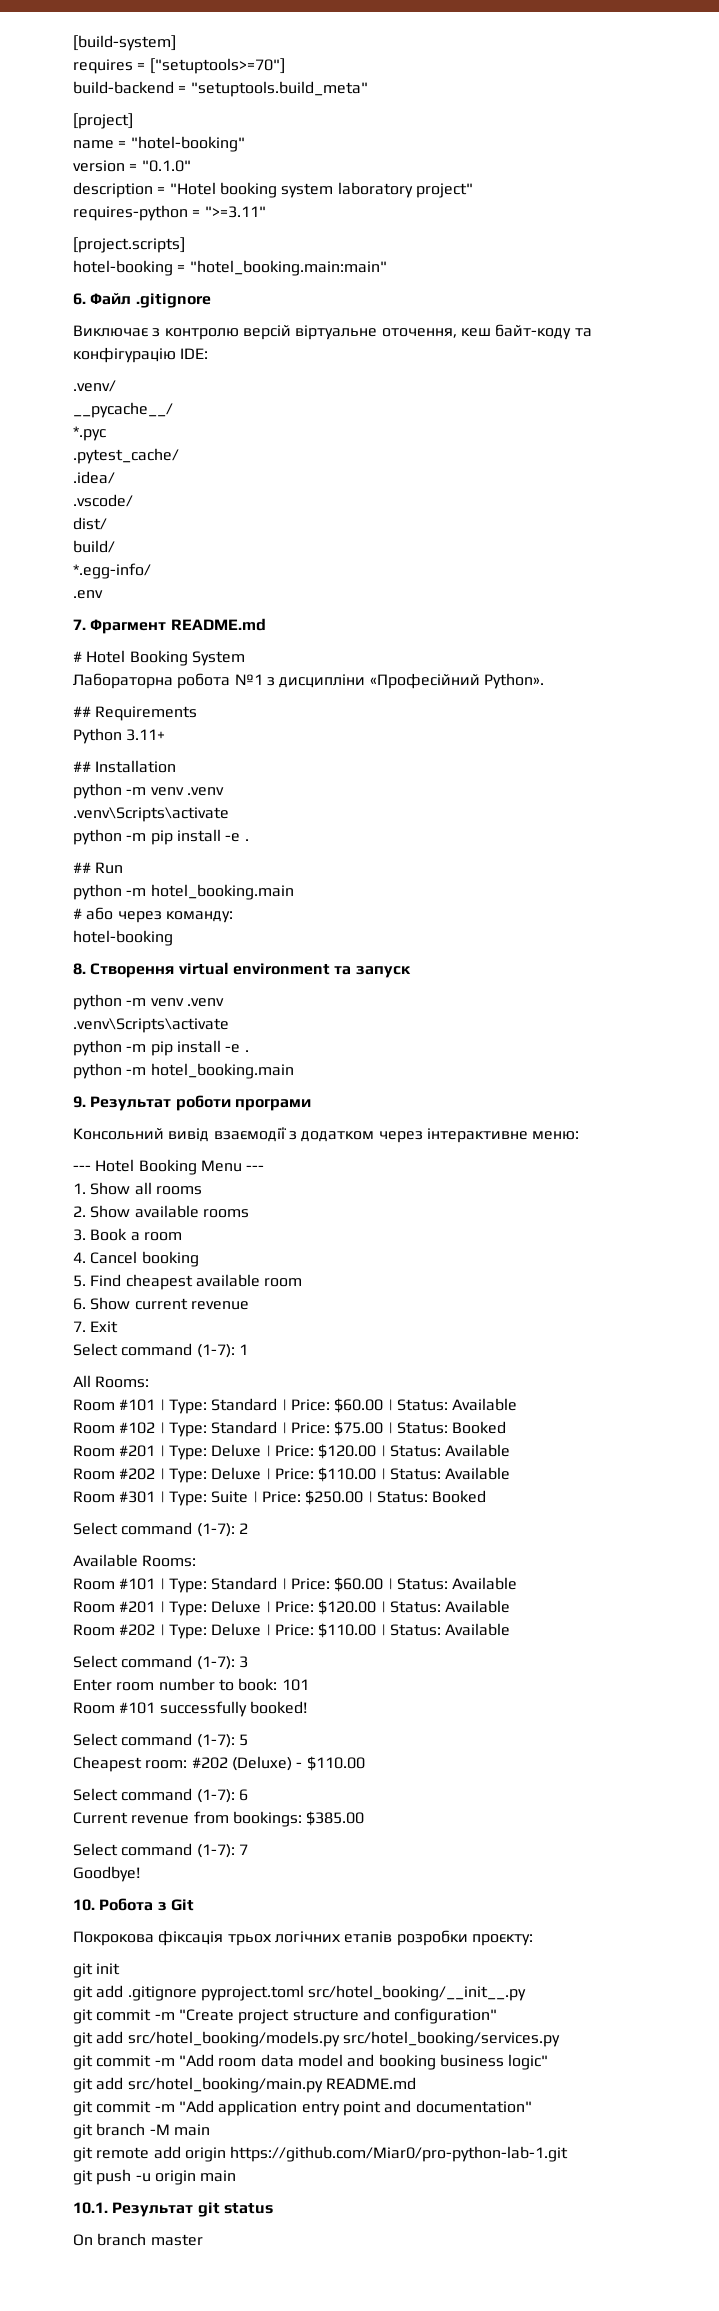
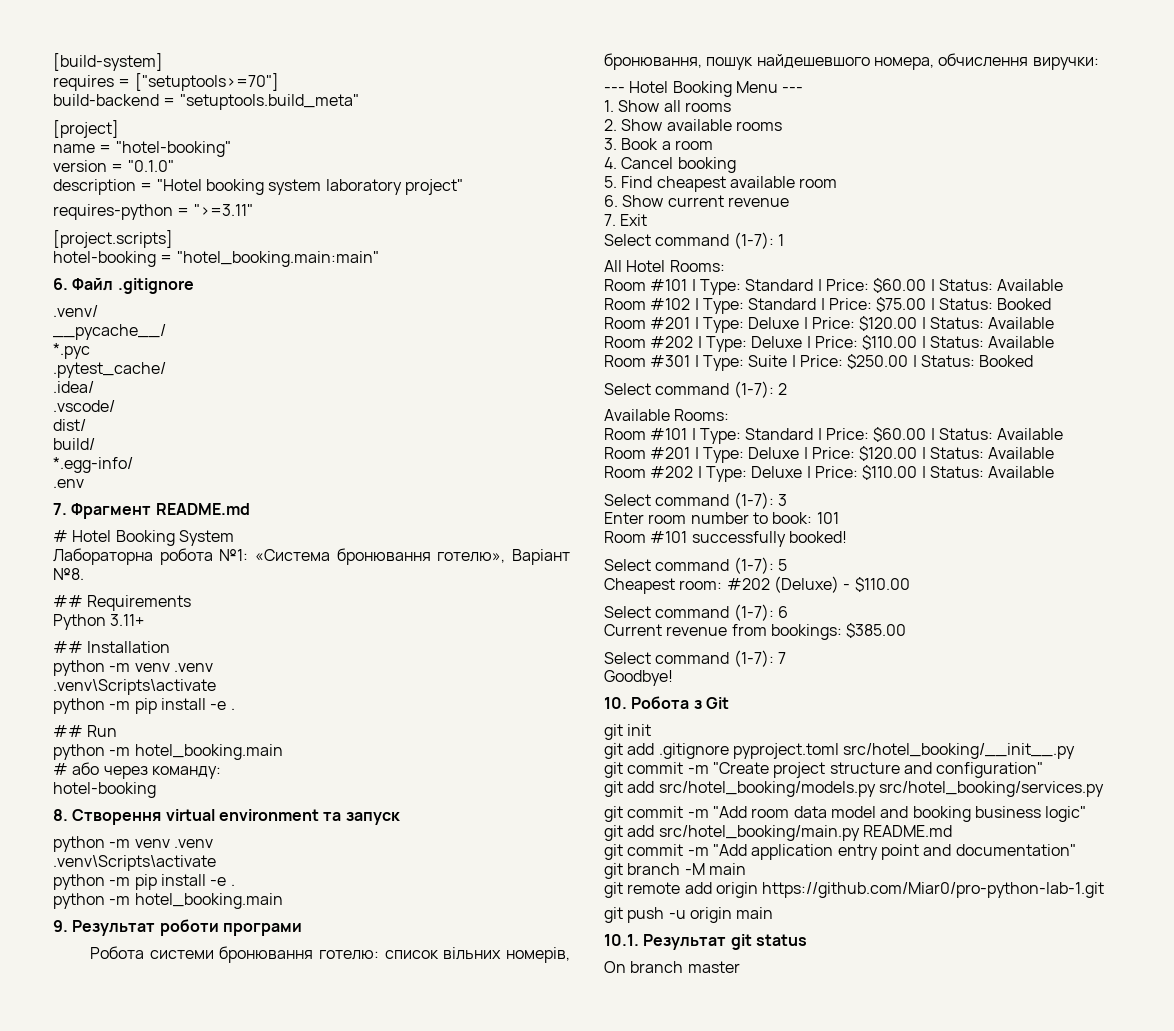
- Виключає з контролю версій віртуальне оточення, кеш байт-коду та конфігурацію IDE:
- Лабораторна робота №1 з дисципліни «Професійний Python».
+ Лабораторна робота №1: «Система бронювання готелю», Варіант №8.
- Консольний вивід взаємодії з додатком через інтерактивне меню:
+ Робота системи бронювання готелю: список вільних номерів, бронювання, пошук найдешевшого номера, обчислення виручки:
- All Rooms:
+ All Hotel Rooms:
- Покрокова фіксація трьох логічних етапів розробки проєкту:

